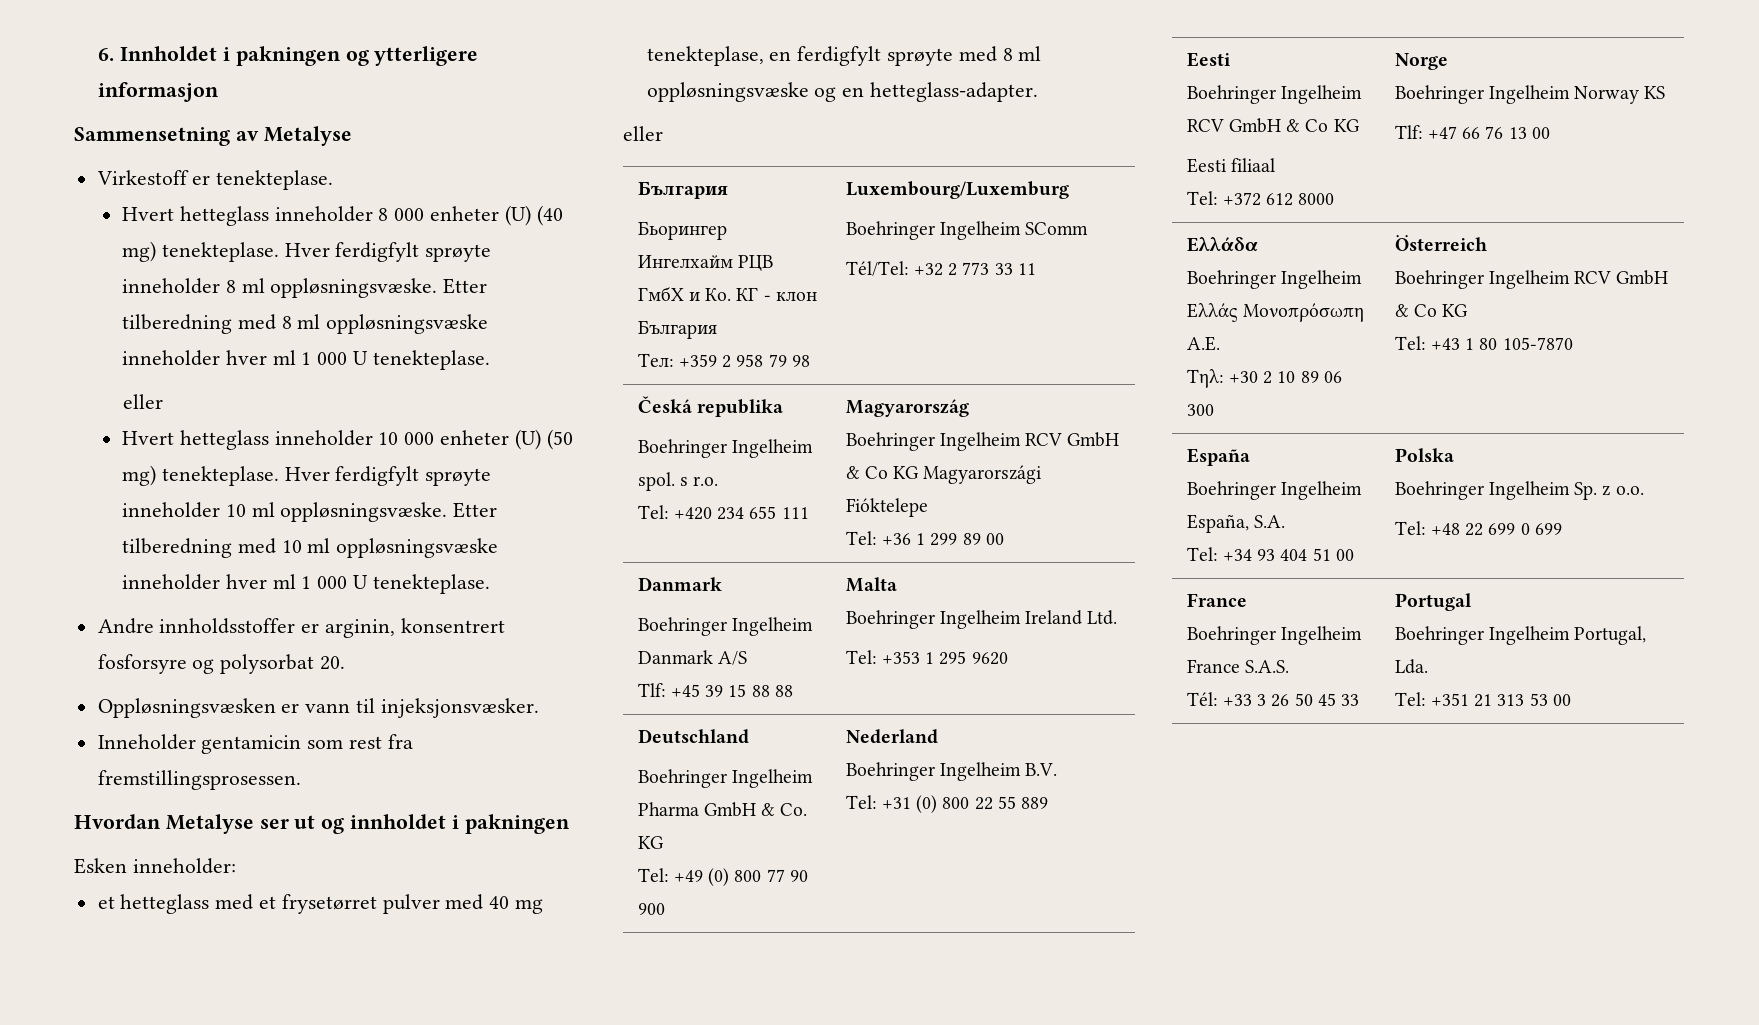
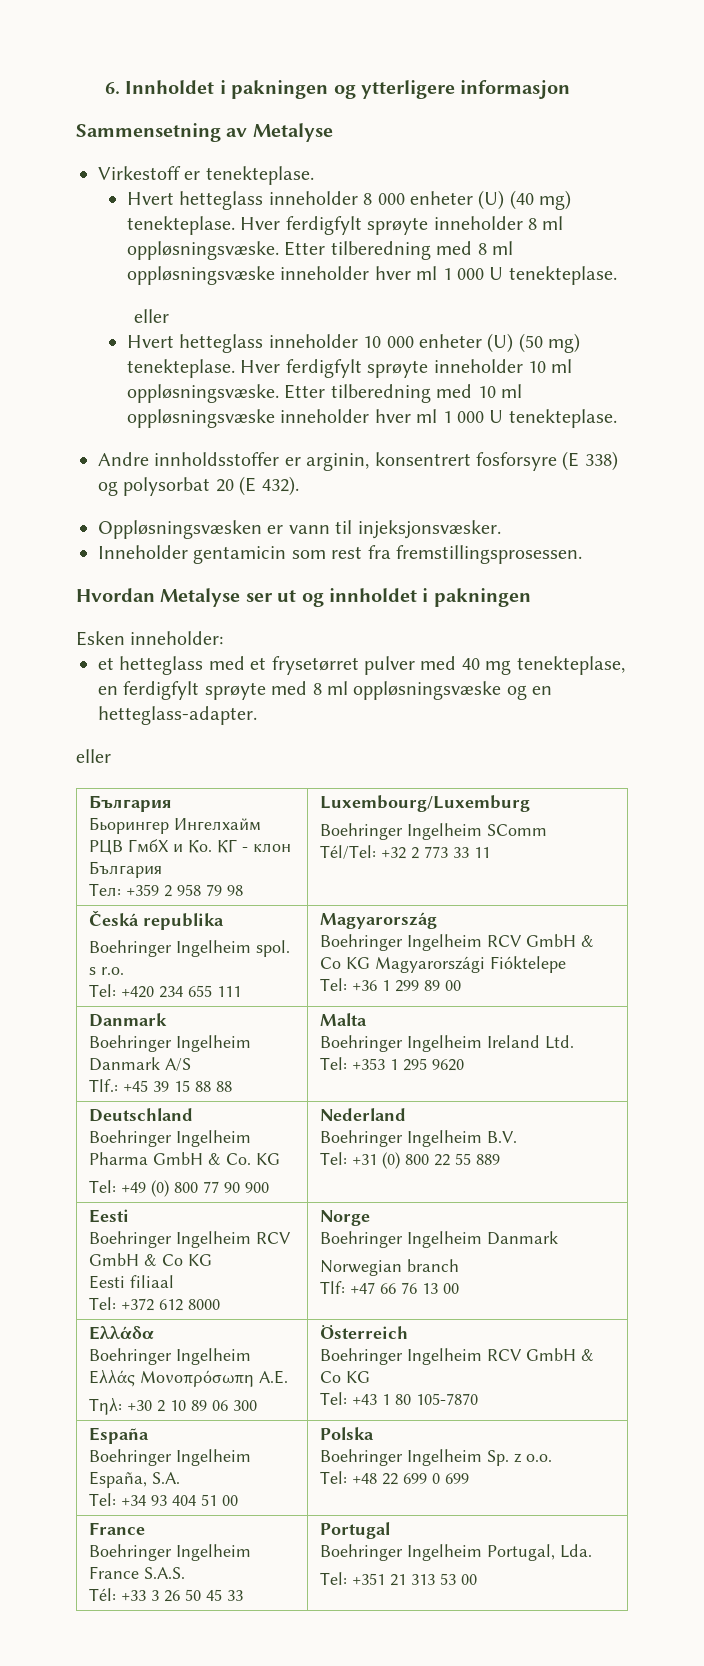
- Andre innholdsstoffer er arginin, konsentrert fosforsyre og polysorbat 20.
+ Andre innholdsstoffer er arginin, konsentrert fosforsyre (E 338) og polysorbat 20 (E 432).
  Česká republika
  Boehringer Ingelheim spol. s r.o.
  Tel: +420 234 655 111 | Magyarország
  Boehringer Ingelheim RCV GmbH & Co KG Magyarországi Fióktelepe
  Tel: +36 1 299 89 00
  Danmark
  Boehringer Ingelheim Danmark A/S
- Tlf: +45 39 15 88 88 | Malta
+ Tlf.: +45 39 15 88 88 | Malta
  Deutschland
  Boehringer Ingelheim Pharma GmbH & Co. KG
  Tel: +49 (0) 800 77 90 900 | Nederland
  Boehringer Ingelheim B.V.
  Tel: +31 (0) 800 22 55 889
  Eesti
  Boehringer Ingelheim RCV GmbH & Co KG
  Eesti filiaal
  Tel: +372 612 8000 | Norge
- Boehringer Ingelheim Norway KS
+ Boehringer Ingelheim Danmark
+ Norwegian branch

